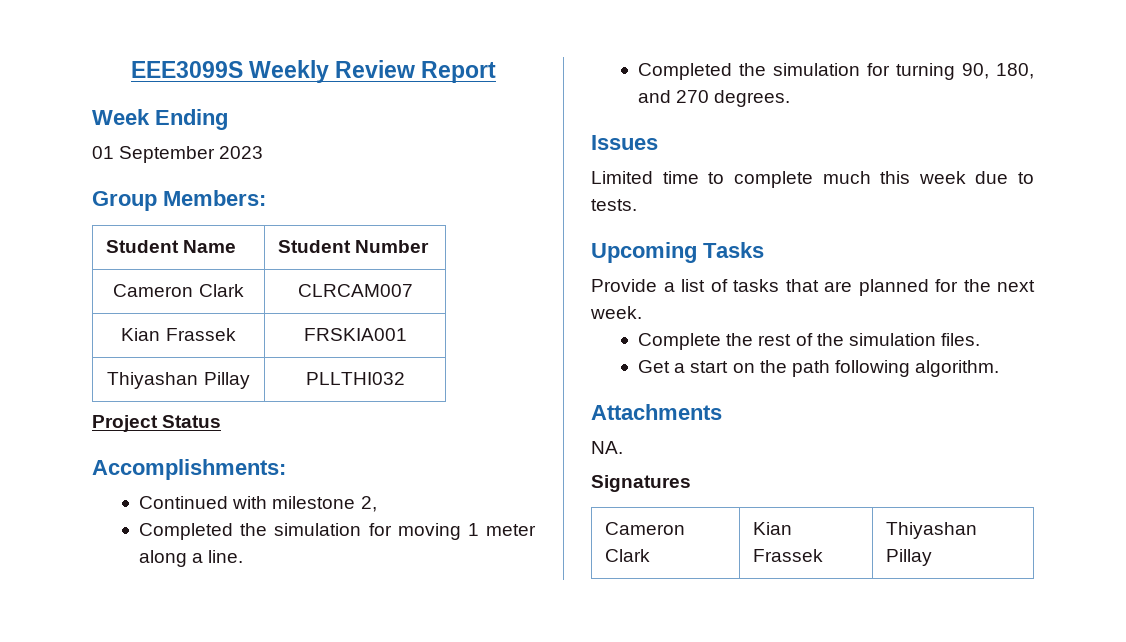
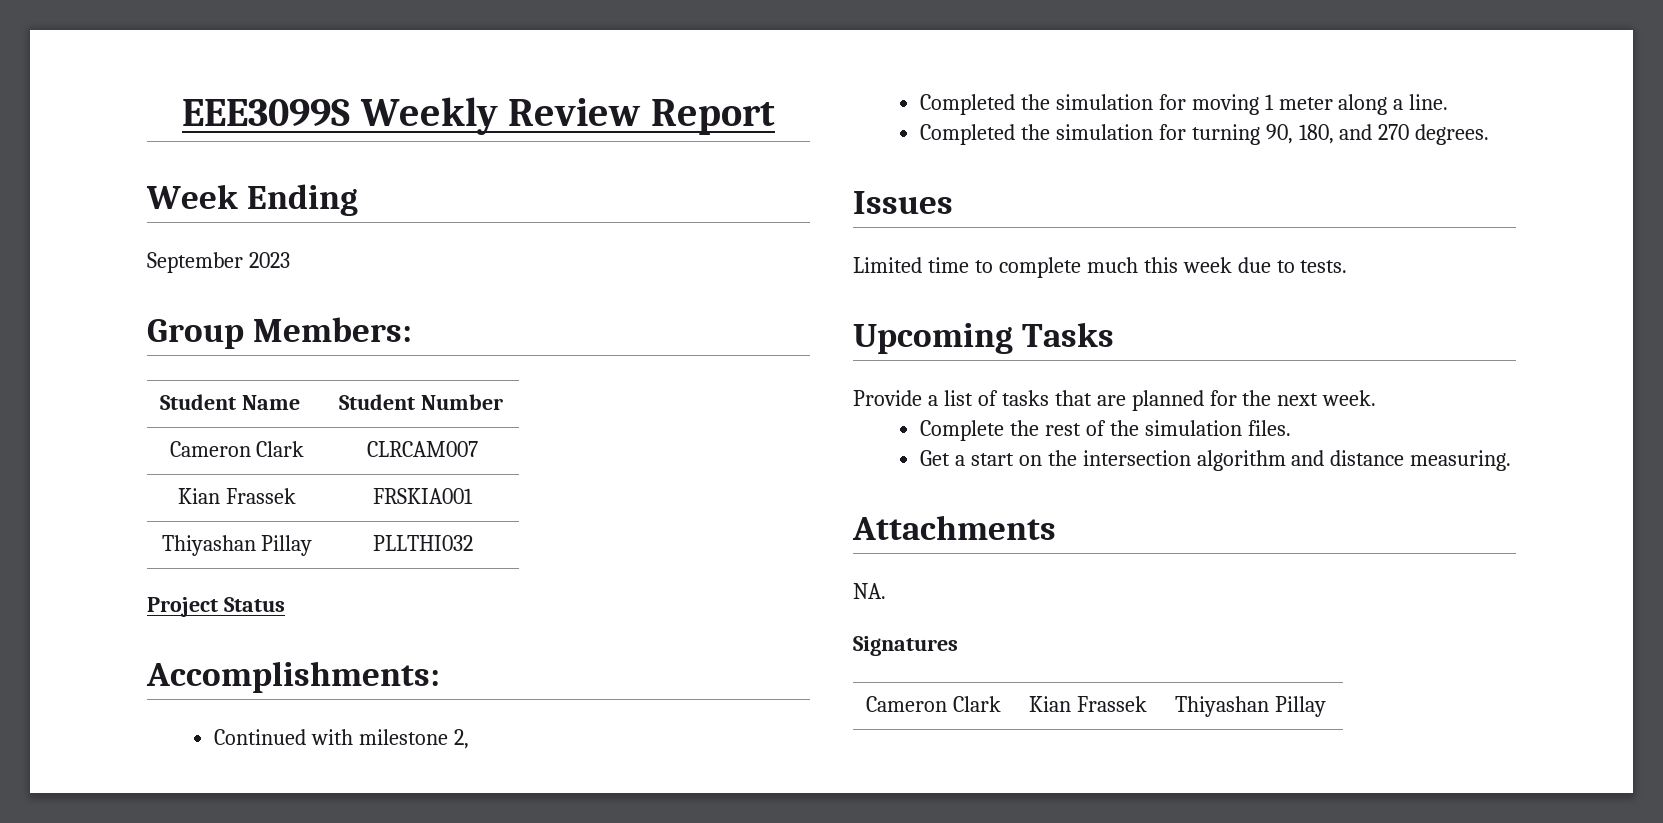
- 01 September 2023
+ September 2023
- Get a start on the path following algorithm.
+ Get a start on the intersection algorithm and distance measuring.

